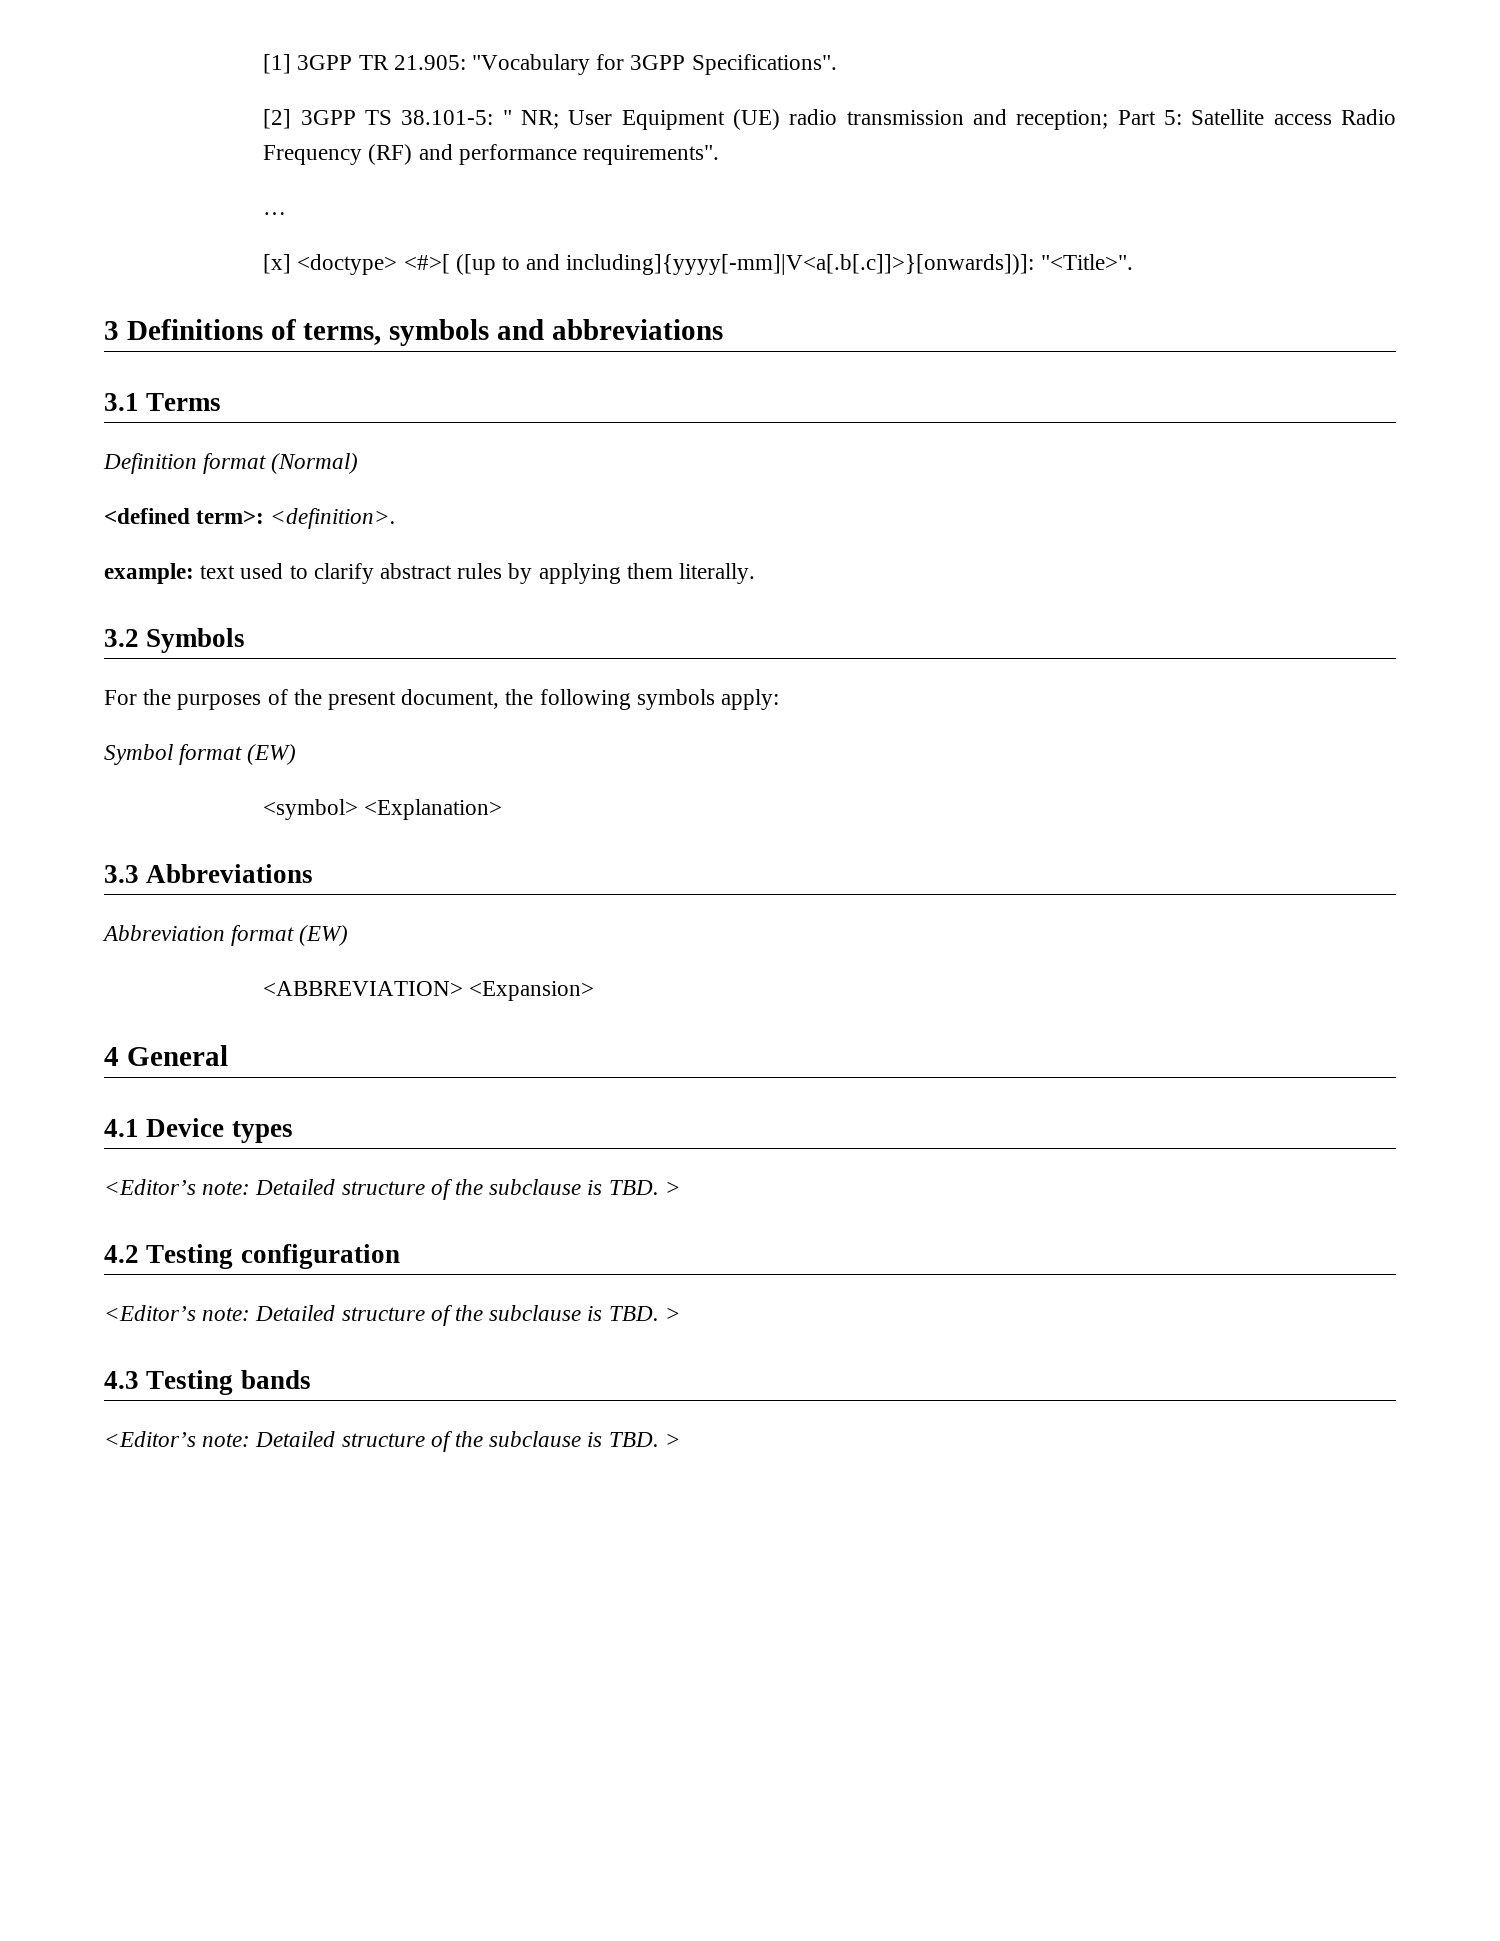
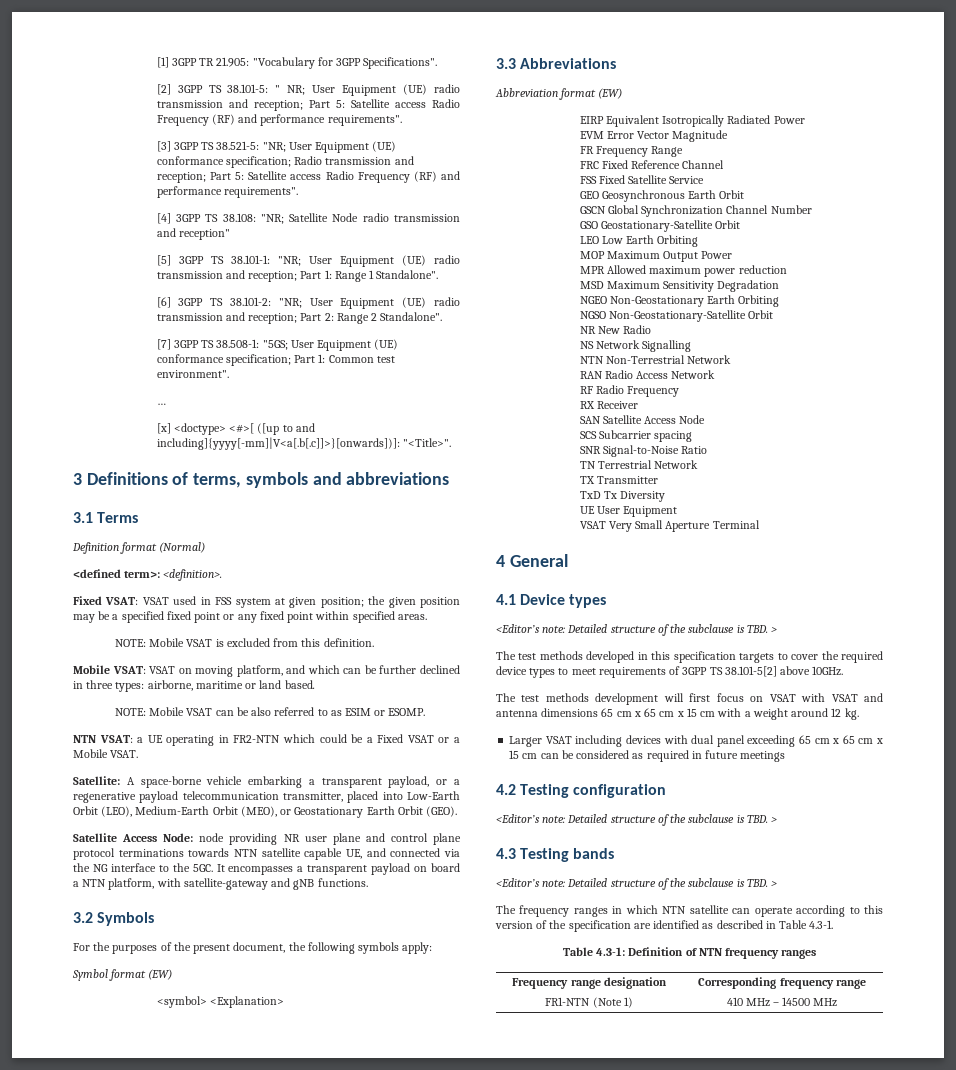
+ [3] 3GPP TS 38.521-5: "NR; User Equipment (UE) conformance specification; Radio transmission and reception; Part 5: Satellite access Radio Frequency (RF) and performance requirements".
+ [4] 3GPP TS 38.108: "NR; Satellite Node radio transmission and reception"
+ [5] 3GPP TS 38.101-1: "NR; User Equipment (UE) radio transmission and reception; Part 1: Range 1 Standalone".
+ [6] 3GPP TS 38.101-2: "NR; User Equipment (UE) radio transmission and reception; Part 2: Range 2 Standalone".
+ [7] 3GPP TS 38.508-1: "5GS; User Equipment (UE) conformance specification; Part 1: Common test environment".
- example: text used to clarify abstract rules by applying them literally.
+ Fixed VSAT: VSAT used in FSS system at given position; the given position may be a specified fixed point or any fixed point within specified areas.
+ NOTE: Mobile VSAT is excluded from this definition.
+ Mobile VSAT: VSAT on moving platform, and which can be further declined in three types: airborne, maritime or land based.
+ NOTE: Mobile VSAT can be also referred to as ESIM or ESOMP.
+ NTN VSAT: a UE operating in FR2-NTN which could be a Fixed VSAT or a Mobile VSAT.
+ Satellite: A space-borne vehicle embarking a transparent payload, or a regenerative payload telecommunication transmitter, placed into Low-Earth Orbit (LEO), Medium-Earth Orbit (MEO), or Geostationary Earth Orbit (GEO).
+ Satellite Access Node: node providing NR user plane and control plane protocol terminations towards NTN satellite capable UE, and connected via the NG interface to the 5GC. It encompasses a transparent payload on board a NTN platform, with satellite-gateway and gNB functions.
- <ABBREVIATION> <Expansion>
+ EIRP Equivalent Isotropically Radiated Power
+ EVM Error Vector Magnitude
+ FR Frequency Range
+ FRC Fixed Reference Channel
+ FSS Fixed Satellite Service
+ GEO Geosynchronous Earth Orbit
+ GSCN Global Synchronization Channel Number
+ GSO Geostationary-Satellite Orbit
+ LEO Low Earth Orbiting
+ MOP Maximum Output Power
+ MPR Allowed maximum power reduction
+ MSD Maximum Sensitivity Degradation
+ NGEO Non-Geostationary Earth Orbiting
+ NGSO Non-Geostationary-Satellite Orbit
+ NR New Radio
+ NS Network Signalling
+ NTN Non-Terrestrial Network
+ RAN Radio Access Network
+ RF Radio Frequency
+ RX Receiver
+ SAN Satellite Access Node
+ SCS Subcarrier spacing
+ SNR Signal-to-Noise Ratio
+ TN Terrestrial Network
+ TX Transmitter
+ TxD Tx Diversity
+ UE User Equipment
+ VSAT Very Small Aperture Terminal
+ The test methods developed in this specification targets to cover the required device types to meet requirements of 3GPP TS 38.101-5[2] above 10GHz.
+ The test methods development will first focus on VSAT with VSAT and antenna dimensions 65 cm x 65 cm x 15 cm with a weight around 12 kg.
+ Larger VSAT including devices with dual panel exceeding 65 cm x 65 cm x 15 cm can be considered as required in future meetings
+ The frequency ranges in which NTN satellite can operate according to this version of the specification are identified as described in Table 4.3-1.
+ Table 4.3-1: Definition of NTN frequency ranges
+ Frequency range designation | Corresponding frequency range
+ FR1-NTN (Note 1) | 410 MHz – 14500 MHz

